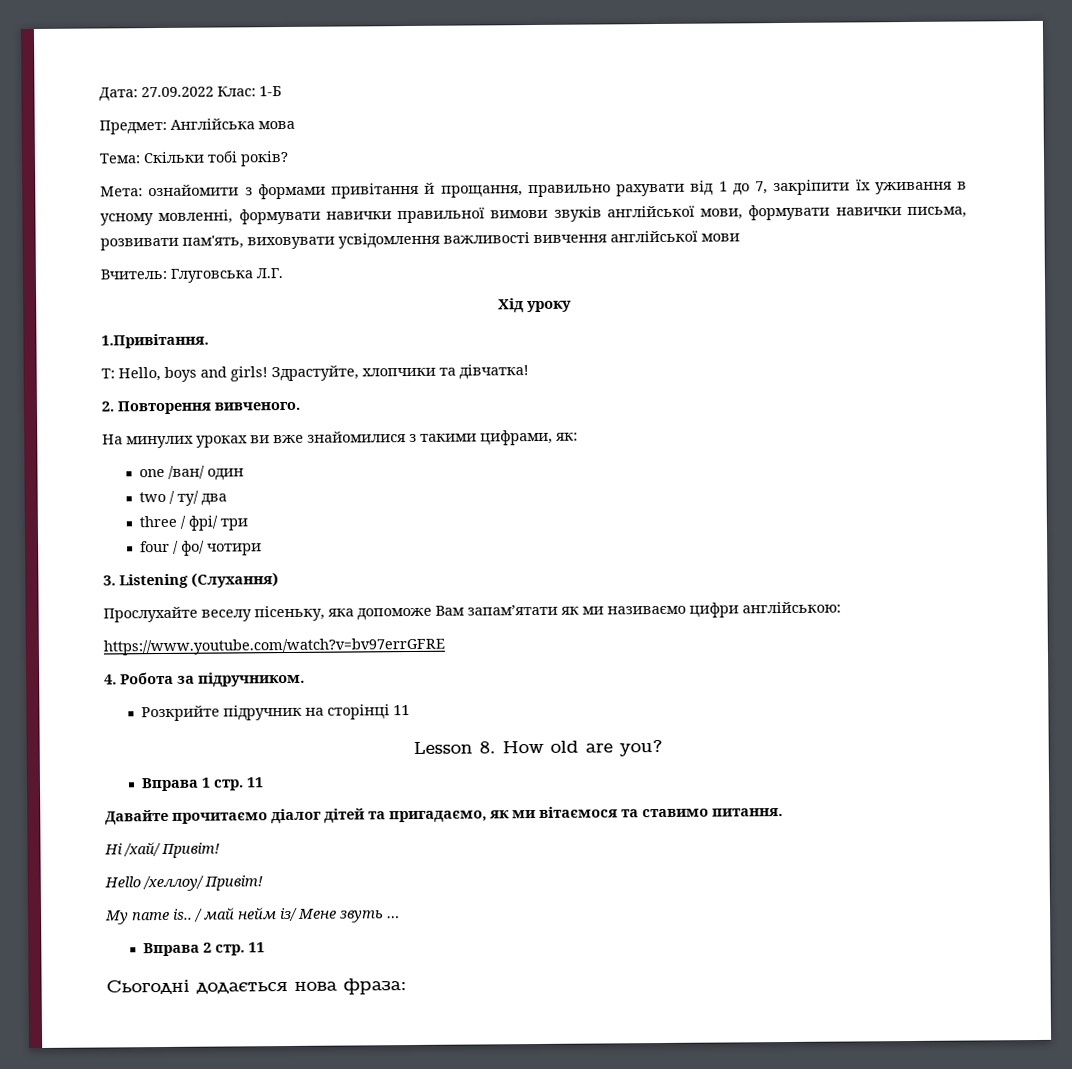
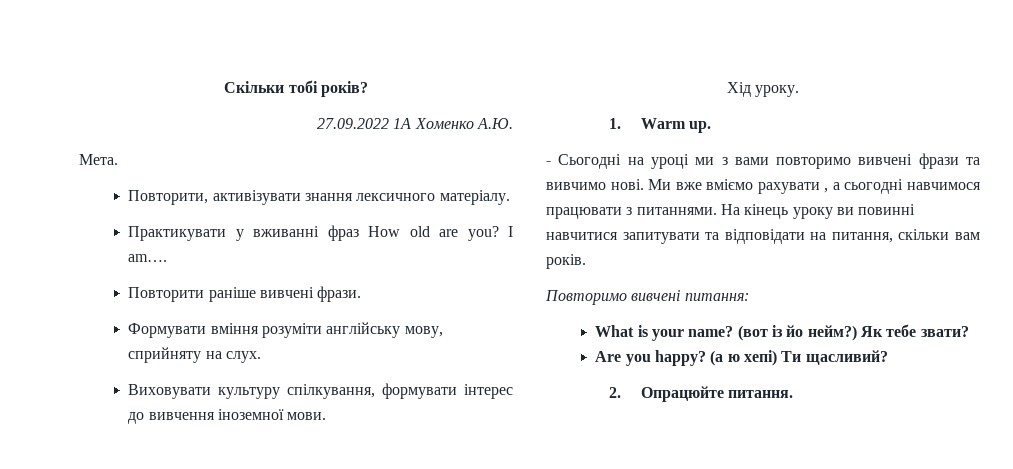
- Дата: 27.09.2022 Клас: 1-Б
- Предмет: Англійська мова
- Тема: Скільки тобі років?
- Мета: ознайомити з формами привітання й прощання, правильно рахувати від 1 до 7, закріпити їх уживання в усному мовленні, формувати навички правильної вимови звуків англійської мови, формувати навички письма, розвивати пам'ять, виховувати усвідомлення важливості вивчення англійської мови
- Вчитель: Глуговська Л.Г.
- Хід уроку
- 1.Привітання.
- Т: Hello, boys and girls! Здрастуйте, хлопчики та дівчатка!
- 2. Повторення вивченого.
- На минулих уроках ви вже знайомилися з такими цифрами, як:
- one /ван/ один
- two / ту/ два
- three / фрі/ три
- four / фо/ чотири
- 3. Listening (Слухання)
- Прослухайте веселу пісеньку, яка допоможе Вам запам’ятати як ми називаємо цифри англійською:
- https://www.youtube.com/watch?v=bv97errGFRE
- 4. Робота за підручником.
- Розкрийте підручник на сторінці 11
- Lesson 8. How old are you?
- Вправа 1 стр. 11
- Давайте прочитаємо діалог дітей та пригадаємо, як ми вітаємося та ставимо питання.
- Hi /хай/ Привіт!
- Hello /хеллоу/ Привіт!
- My name is.. / май нейм із/ Мене звуть …
- Вправа 2 стр. 11
- Сьогодні додається нова фраза:
+ Скільки тобі років?
+ 27.09.2022 1А Хоменко А.Ю.
+ Мета.
+ Повторити, активізувати знання лексичного матеріалу.
+ Практикувати у вживанні фраз How old are you? I am….
+ Повторити раніше вивчені фрази.
+ Формувати вміння розуміти англійську мову, сприйняту на слух.
+ Виховувати культуру спілкування, формувати інтерес до вивчення іноземної мови.
+ Хід уроку.
+ 1. Warm up.
+ - Сьогодні на уроці ми з вами повторимо вивчені фрази та вивчимо нові. Ми вже вміємо рахувати , а сьогодні навчимося працювати з питаннями. На кінець уроку ви повинні навчитися запитувати та відповідати на питання, скільки вам років.
+ Повторимо вивчені питання:
+ What is your name? (вот із йо нейм?) Як тебе звати?
+ Are you happy? (а ю хепі) Ти щасливий?
+ 2. Опрацюйте питання.

